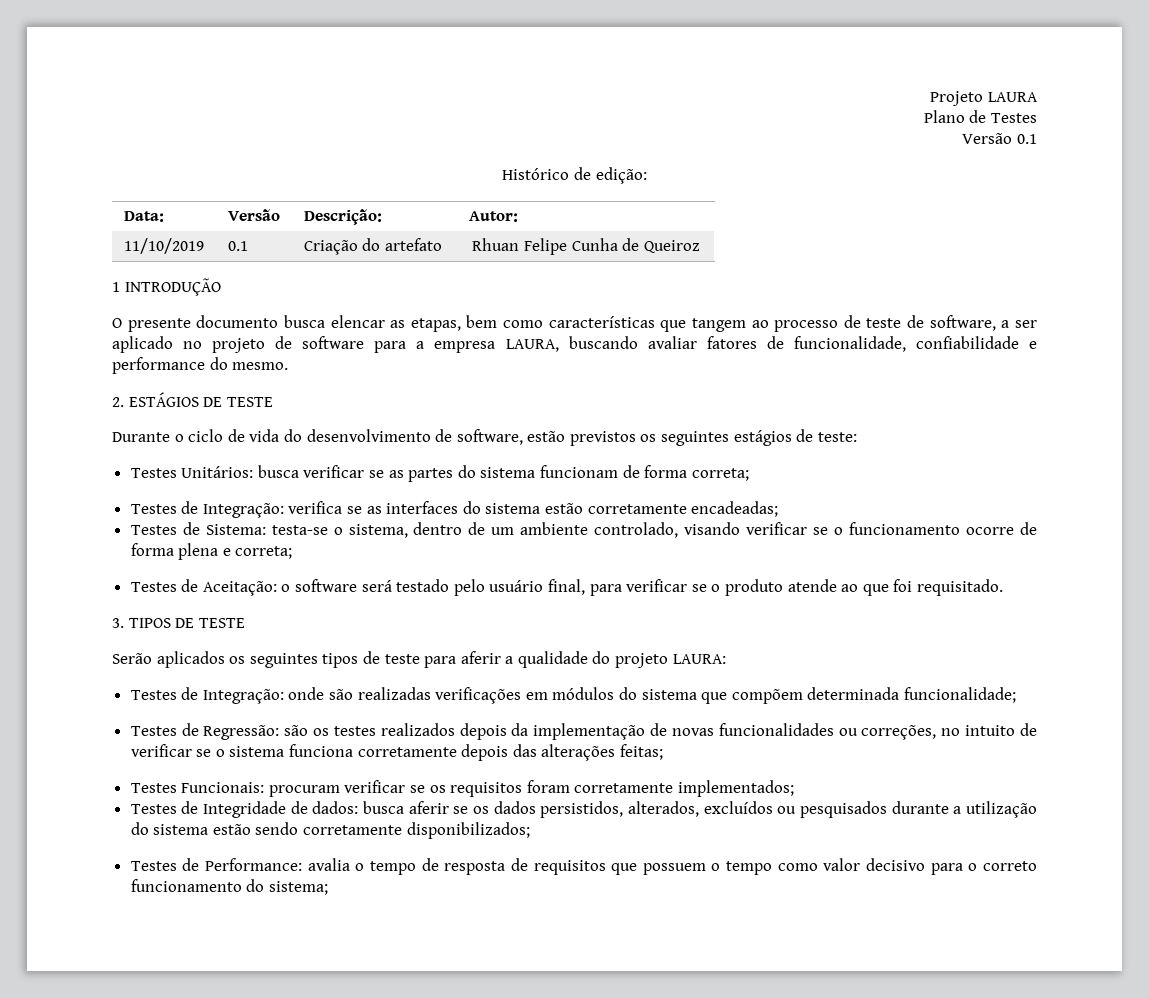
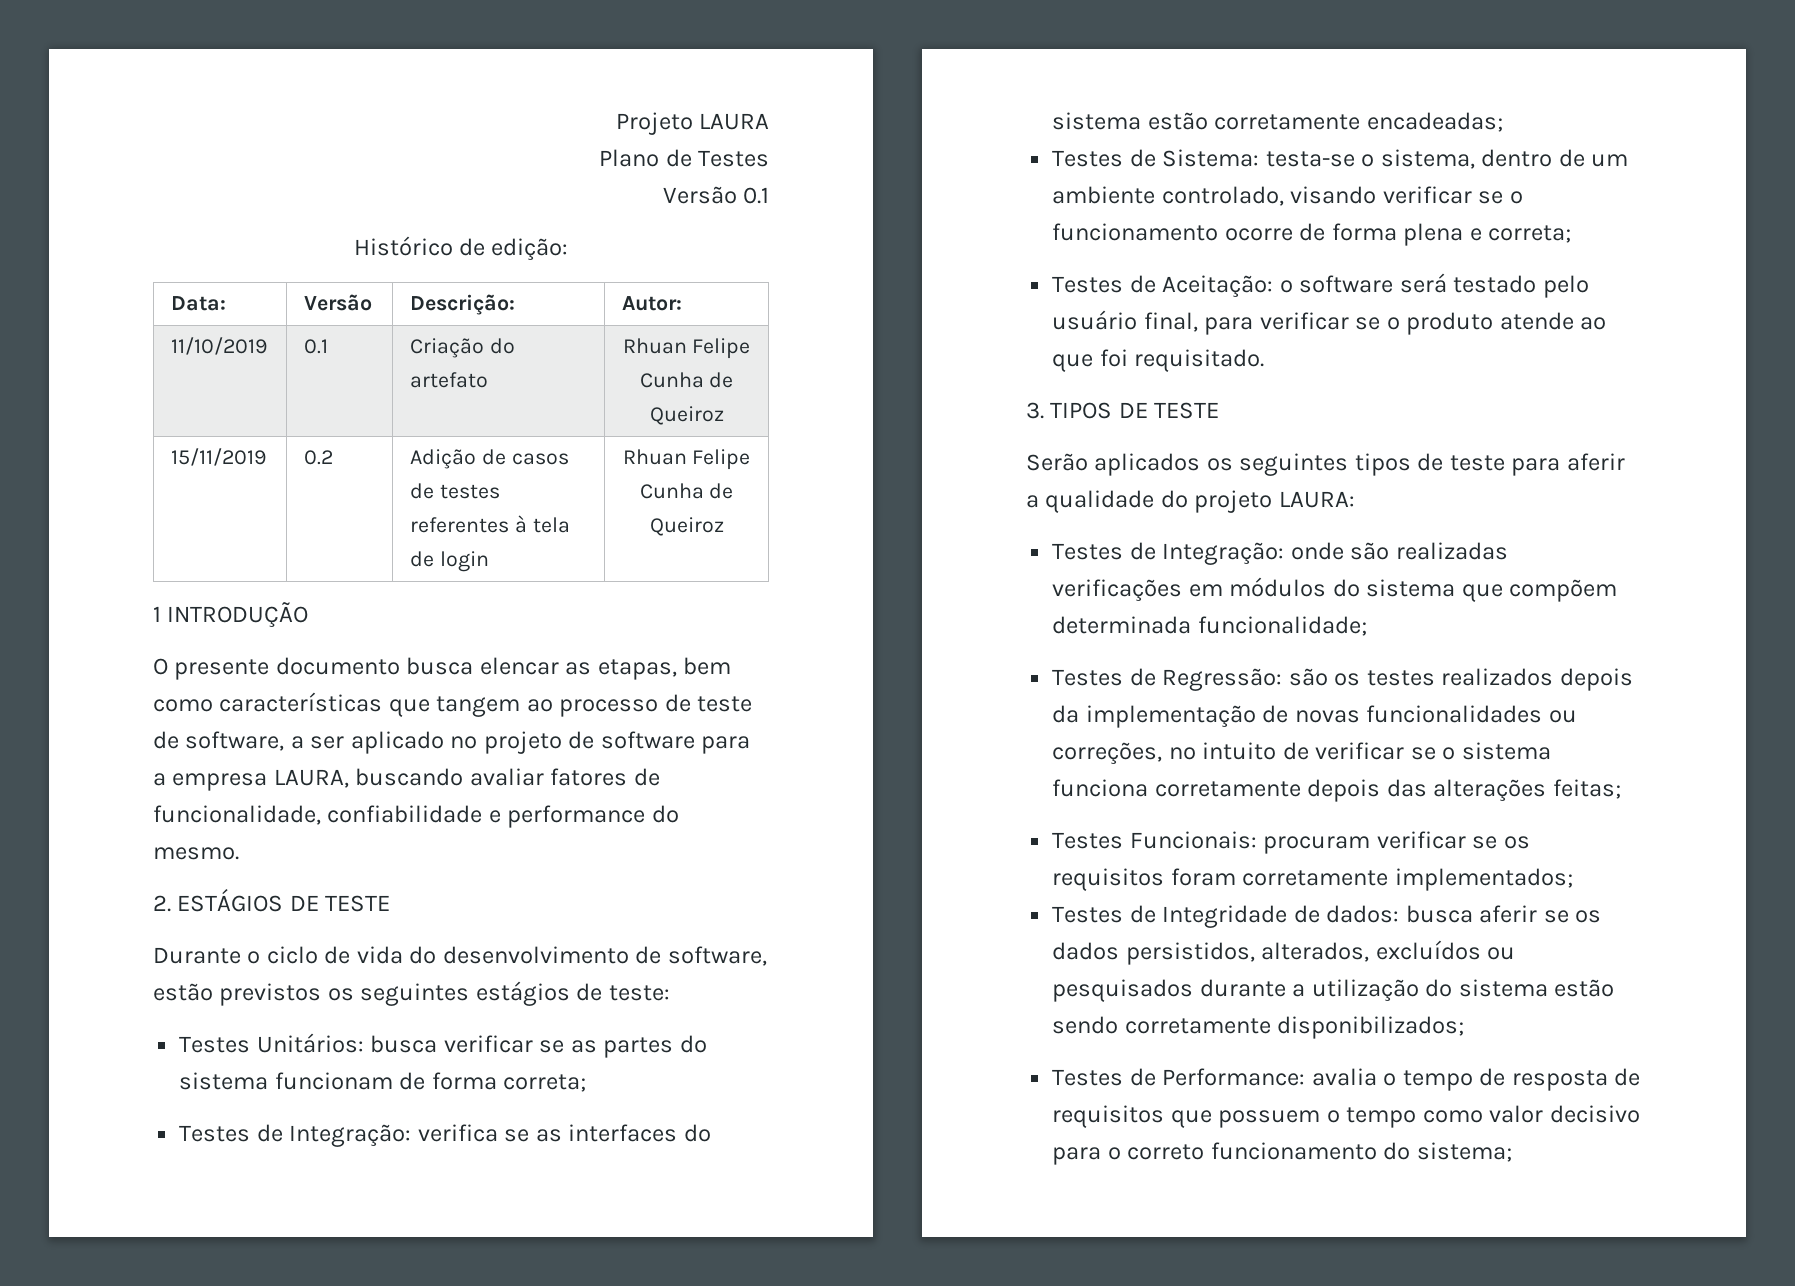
+ 15/11/2019 | 0.2 | Adição de casos de testes referentes à tela de login | Rhuan Felipe Cunha de Queiroz

